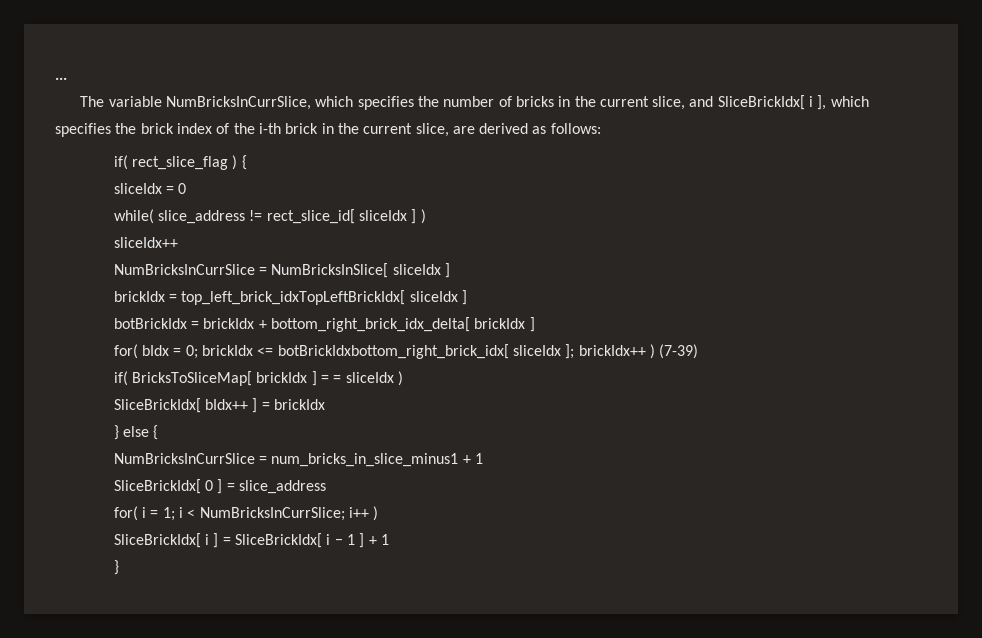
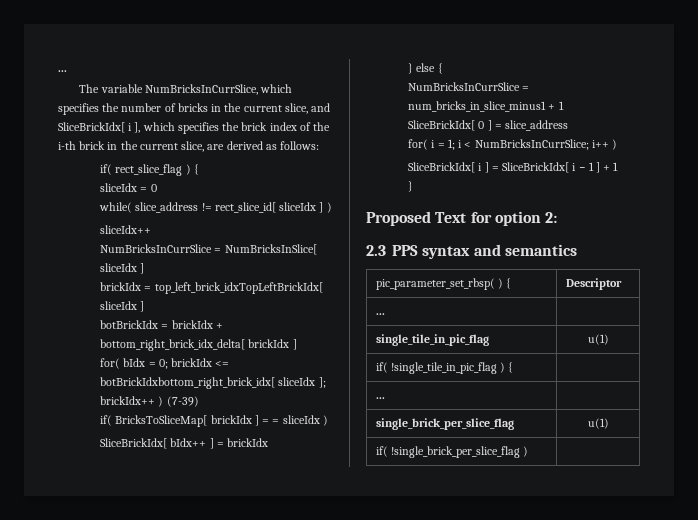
+ Proposed Text for option 2:
+ 2.3 PPS syntax and semantics
+ pic_parameter_set_rbsp( ) { | Descriptor
+ ... |
+ single_tile_in_pic_flag | u(1)
+ if( !single_tile_in_pic_flag ) { |
+ ... |
+ single_brick_per_slice_flag | u(1)
+ if( !single_brick_per_slice_flag ) |

